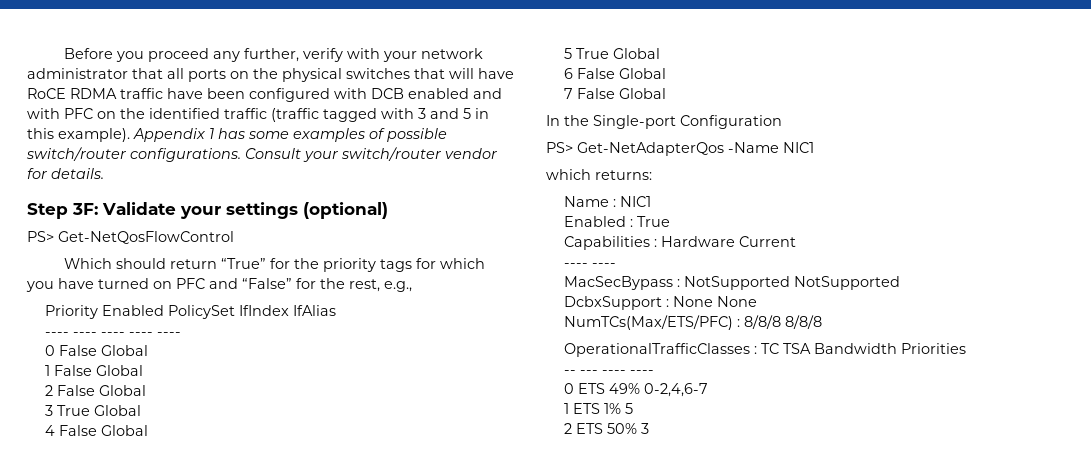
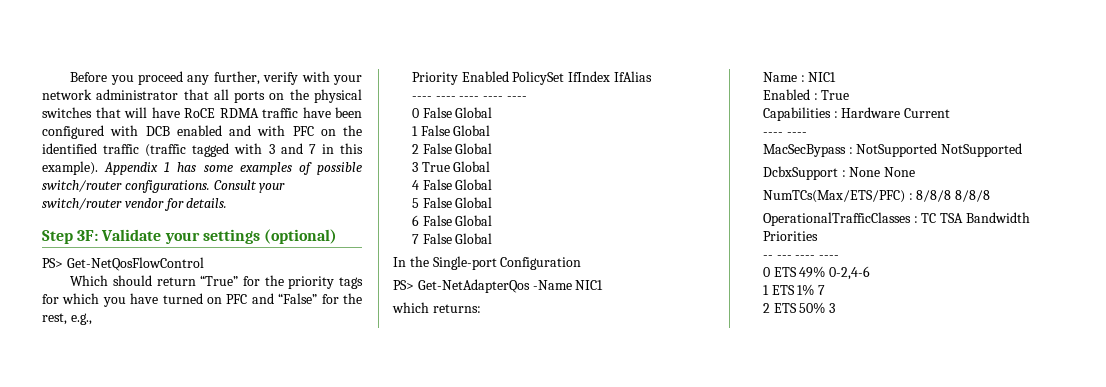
- Before you proceed any further, verify with your network administrator that all ports on the physical switches that will have RoCE RDMA traffic have been configured with DCB enabled and with PFC on the identified traffic (traffic tagged with 3 and 5 in this example).
+ Before you proceed any further, verify with your network administrator that all ports on the physical switches that will have RoCE RDMA traffic have been configured with DCB enabled and with PFC on the identified traffic (traffic tagged with 3 and 7 in this example).
- 5 True Global
+ 5 False Global
- 0 ETS 49% 0-2,4,6-7
+ 0 ETS 49% 0-2,4-6
- 1 ETS 1% 5
+ 1 ETS 1% 7

